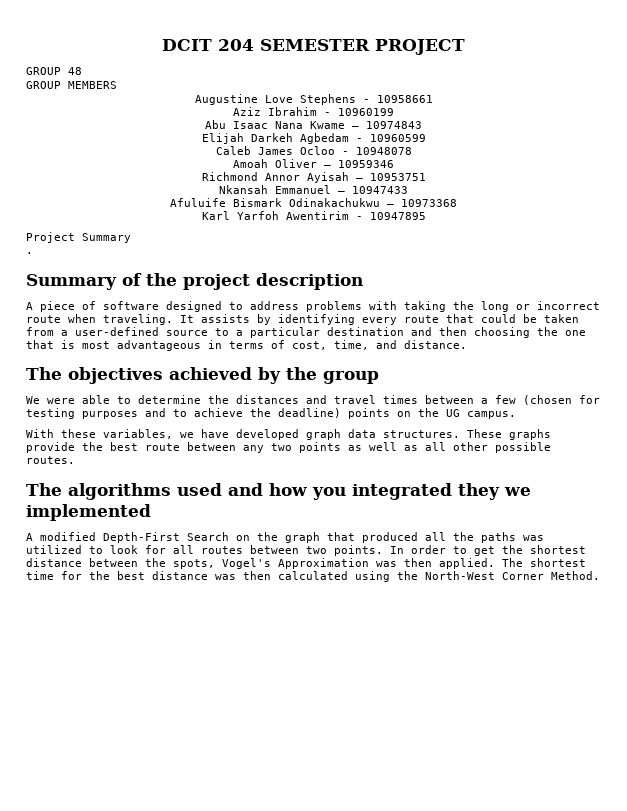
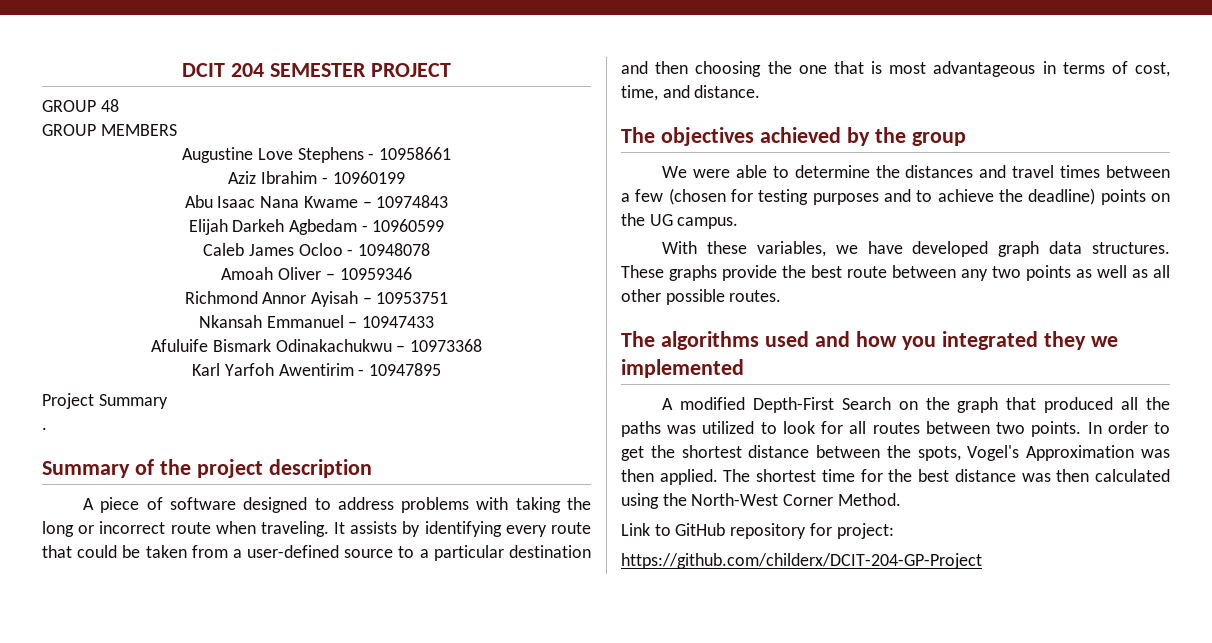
+ Link to GitHub repository for project:
+ https://github.com/childerx/DCIT-204-GP-Project

